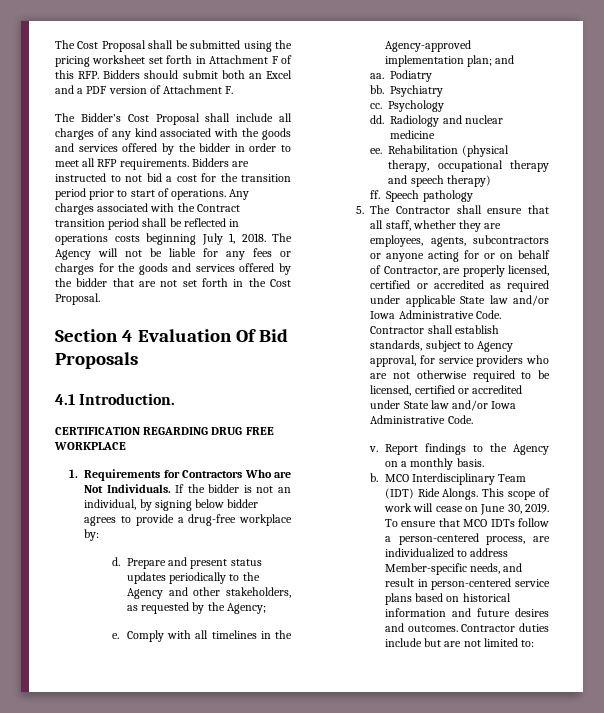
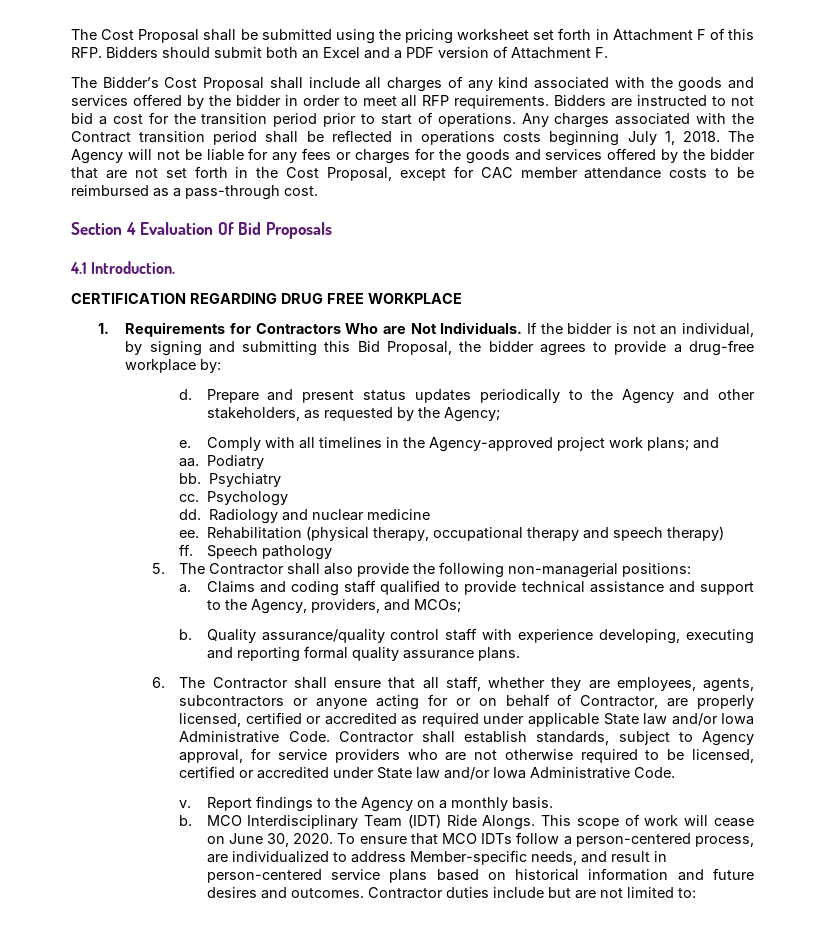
- The Agency will not be liable for any fees or charges for the goods and services offered by the bidder that are not set forth in the Cost Proposal.
+ The Agency will not be liable for any fees or charges for the goods and services offered by the bidder that are not set forth in the Cost Proposal, except for CAC member attendance costs to be reimbursed as a pass-through cost.
- If the bidder is not an individual, by signing below bidder agrees to provide a drug-free workplace by:
+ If the bidder is not an individual, by signing and submitting this Bid Proposal, the bidder agrees to provide a drug-free workplace by:
- Comply with all timelines in the Agency-approved implementation plan; and
+ Comply with all timelines in the Agency-approved project work plans; and
- 5. The Contractor shall ensure that all staff, whether they are employees, agents, subcontractors or anyone acting for or on behalf of Contractor, are properly licensed, certified or accredited as required under applicable State law and/or Iowa Administrative Code.
+ 5. The Contractor shall also provide the following non-managerial positions:
+ a. Claims and coding staff qualified to provide technical assistance and support to the Agency, providers, and MCOs;
+ b. Quality assurance/quality control staff with experience developing, executing and reporting formal quality assurance plans.
+ 6. The Contractor shall ensure that all staff, whether they are employees, agents, subcontractors or anyone acting for or on behalf of Contractor, are properly licensed, certified or accredited as required under applicable State law and/or Iowa Administrative Code.
- This scope of work will cease on June 30, 2019.
+ This scope of work will cease on June 30, 2020.

